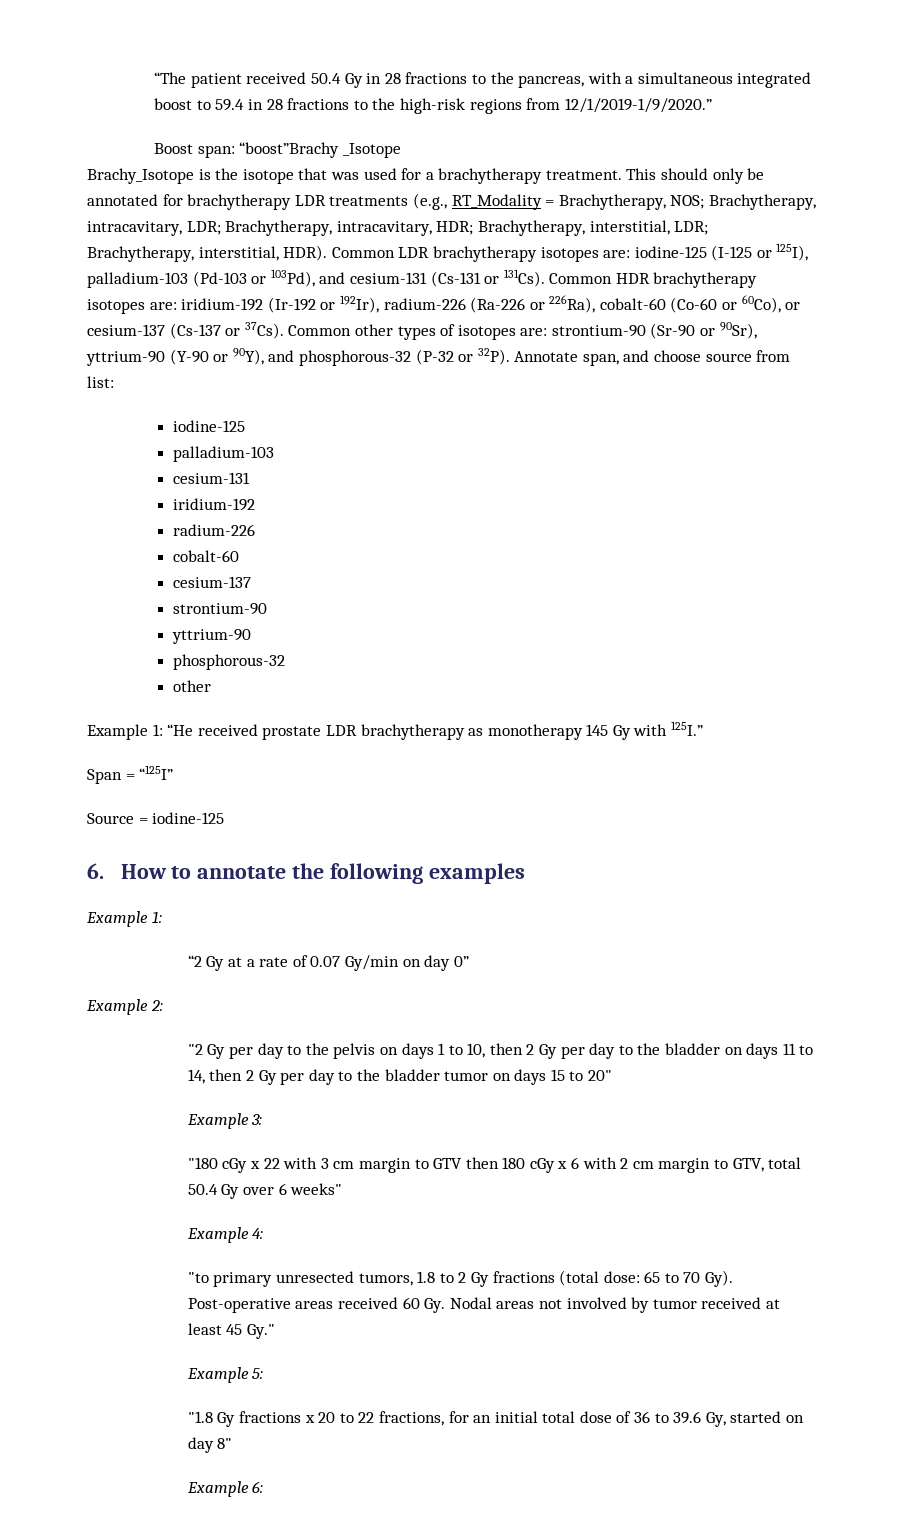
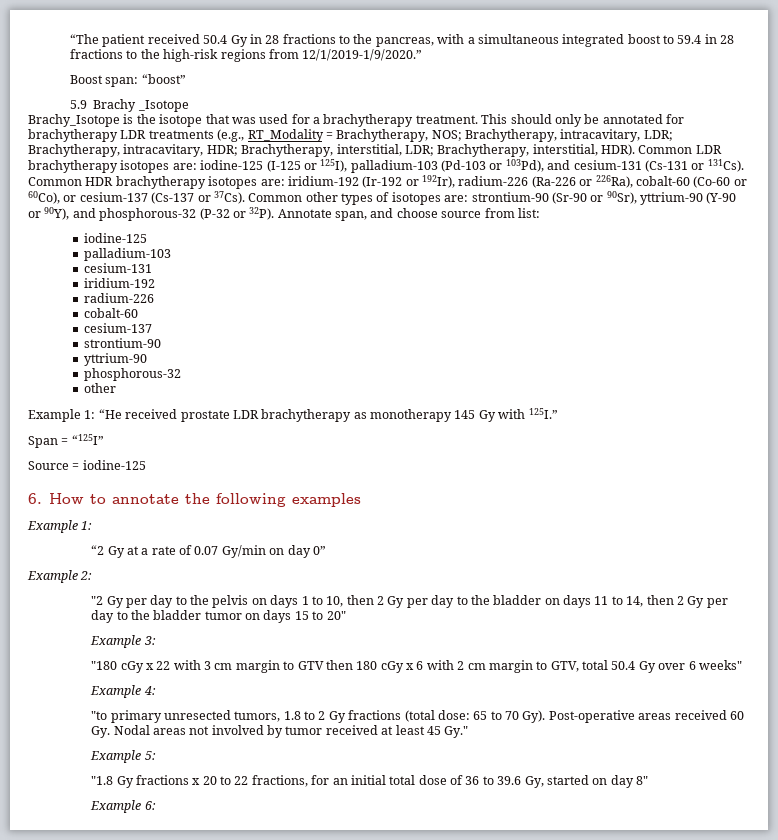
- Boost span: “boost”Brachy _Isotope
+ Boost span: “boost”
+ 5.9 Brachy _Isotope

